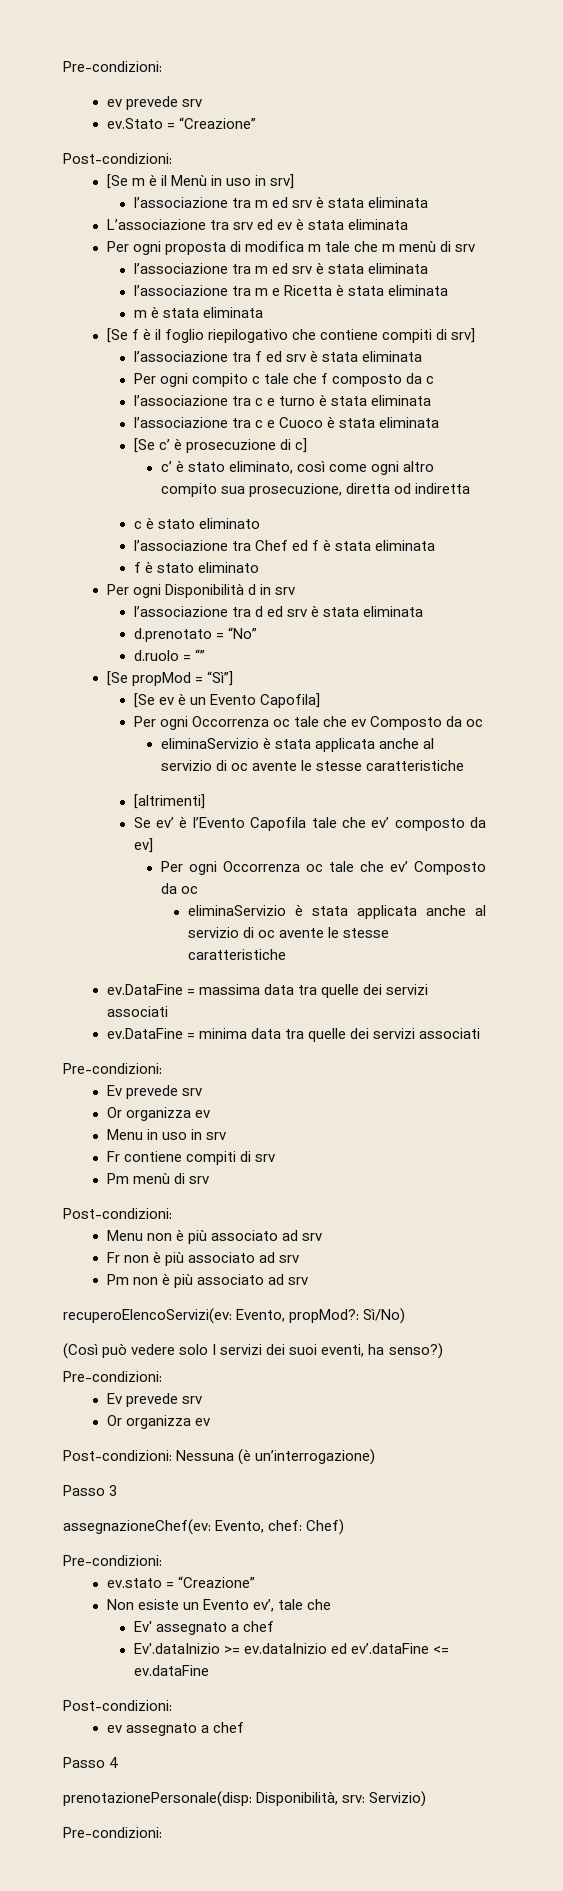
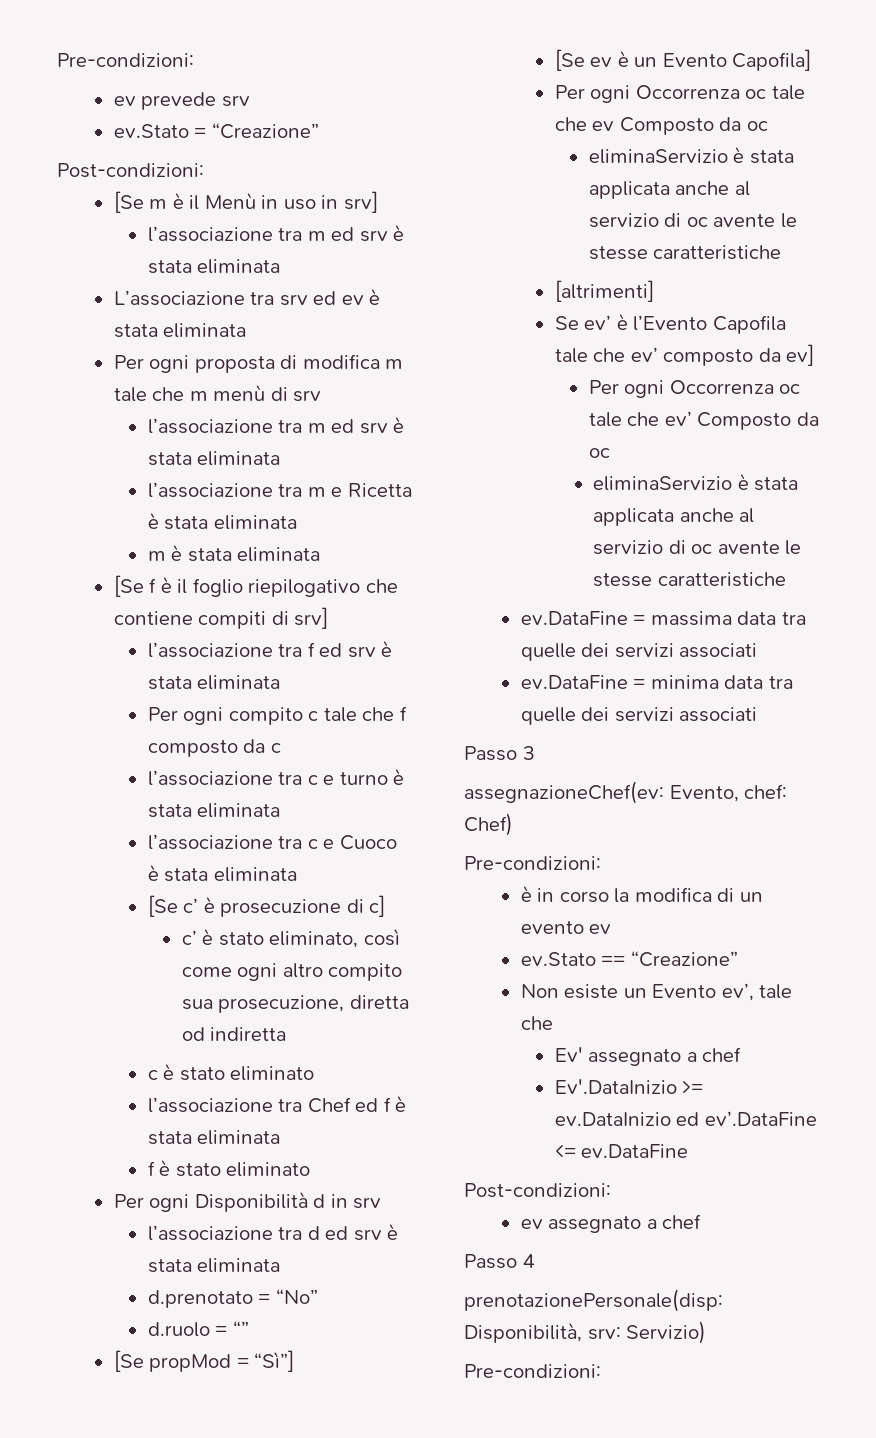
  ev.DataFine = minima data tra quelle dei servizi associati
- Pre-condizioni:
- Ev prevede srv
- Or organizza ev
- Menu in uso in srv
- Fr contiene compiti di srv
- Pm menù di srv
- Post-condizioni:
- Menu non è più associato ad srv
- Fr non è più associato ad srv
- Pm non è più associato ad srv
- recuperoElencoServizi(ev: Evento, propMod?: Sì/No)
- (Così può vedere solo I servizi dei suoi eventi, ha senso?)
- Pre-condizioni:
- Ev prevede srv
- Or organizza ev
- Post-condizioni: Nessuna (è un’interrogazione)
- ev.stato = “Creazione”
+ è in corso la modifica di un evento ev
+ ev.Stato == “Creazione”
- Ev'.dataInizio >= ev.dataInizio ed ev’.dataFine <= ev.dataFine
+ Ev'.DataInizio >= ev.DataInizio ed ev’.DataFine <= ev.DataFine

